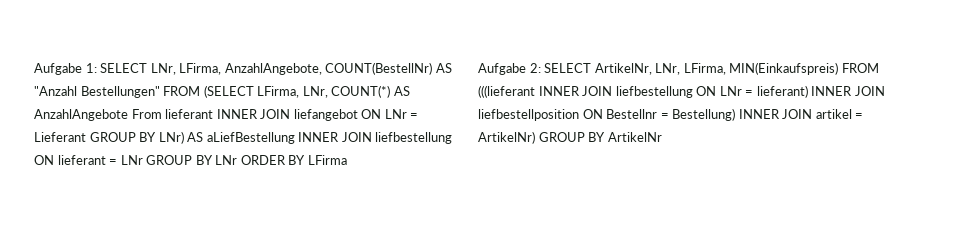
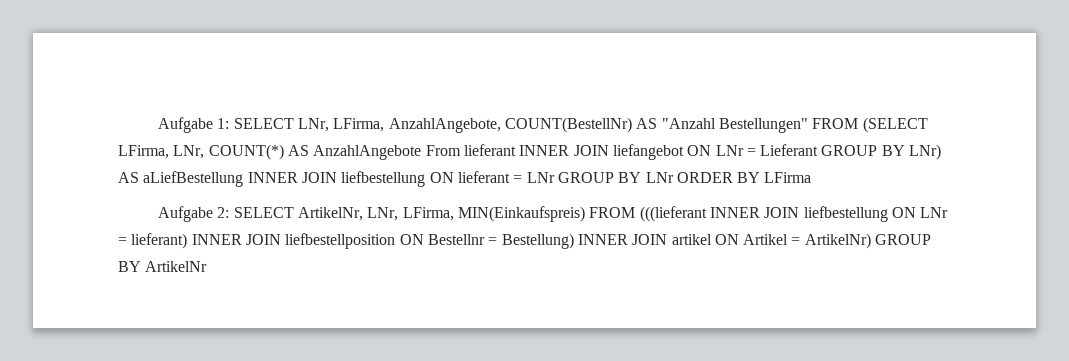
- Aufgabe 2: SELECT ArtikelNr, LNr, LFirma, MIN(Einkaufspreis) FROM (((lieferant INNER JOIN liefbestellung ON LNr = lieferant) INNER JOIN liefbestellposition ON Bestellnr = Bestellung) INNER JOIN artikel = ArtikelNr) GROUP BY ArtikelNr
+ Aufgabe 2: SELECT ArtikelNr, LNr, LFirma, MIN(Einkaufspreis) FROM (((lieferant INNER JOIN liefbestellung ON LNr = lieferant) INNER JOIN liefbestellposition ON Bestellnr = Bestellung) INNER JOIN artikel ON Artikel = ArtikelNr) GROUP BY ArtikelNr

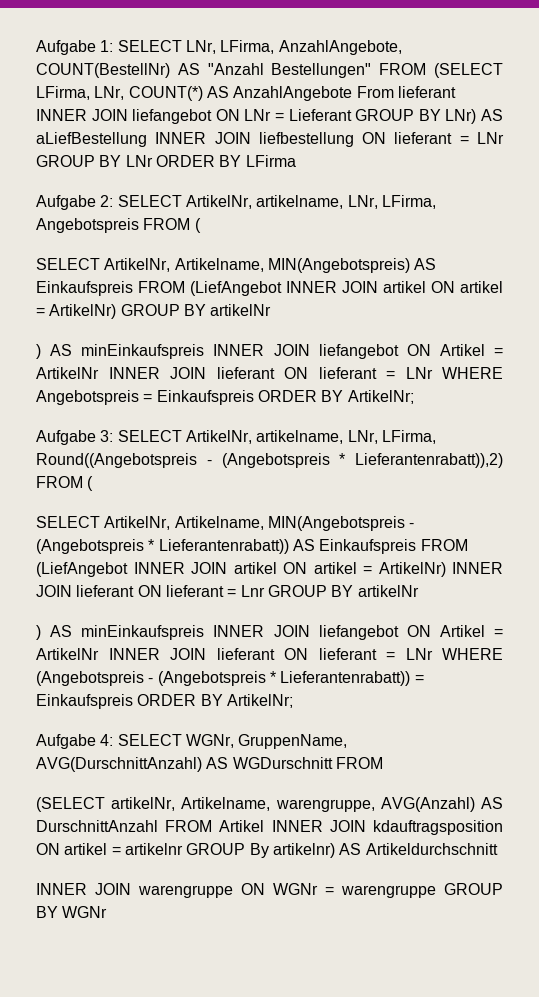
- Aufgabe 2: SELECT ArtikelNr, LNr, LFirma, MIN(Einkaufspreis) FROM (((lieferant INNER JOIN liefbestellung ON LNr = lieferant) INNER JOIN liefbestellposition ON Bestellnr = Bestellung) INNER JOIN artikel ON Artikel = ArtikelNr) GROUP BY ArtikelNr
+ Aufgabe 2: SELECT ArtikelNr, artikelname, LNr, LFirma, Angebotspreis FROM (
+ SELECT ArtikelNr, Artikelname, MIN(Angebotspreis) AS Einkaufspreis FROM (LiefAngebot INNER JOIN artikel ON artikel = ArtikelNr) GROUP BY artikelNr
+ ) AS minEinkaufspreis INNER JOIN liefangebot ON Artikel = ArtikelNr INNER JOIN lieferant ON lieferant = LNr WHERE Angebotspreis = Einkaufspreis ORDER BY ArtikelNr;
+ Aufgabe 3: SELECT ArtikelNr, artikelname, LNr, LFirma, Round((Angebotspreis - (Angebotspreis * Lieferantenrabatt)),2) FROM (
+ SELECT ArtikelNr, Artikelname, MIN(Angebotspreis - (Angebotspreis * Lieferantenrabatt)) AS Einkaufspreis FROM (LiefAngebot INNER JOIN artikel ON artikel = ArtikelNr) INNER JOIN lieferant ON lieferant = Lnr GROUP BY artikelNr
+ ) AS minEinkaufspreis INNER JOIN liefangebot ON Artikel = ArtikelNr INNER JOIN lieferant ON lieferant = LNr WHERE (Angebotspreis - (Angebotspreis * Lieferantenrabatt)) = Einkaufspreis ORDER BY ArtikelNr;
+ Aufgabe 4: SELECT WGNr, GruppenName, AVG(DurschnittAnzahl) AS WGDurschnitt FROM
+ (SELECT artikelNr, Artikelname, warengruppe, AVG(Anzahl) AS DurschnittAnzahl FROM Artikel INNER JOIN kdauftragsposition ON artikel = artikelnr GROUP By artikelnr) AS Artikeldurchschnitt
+ INNER JOIN warengruppe ON WGNr = warengruppe GROUP BY WGNr

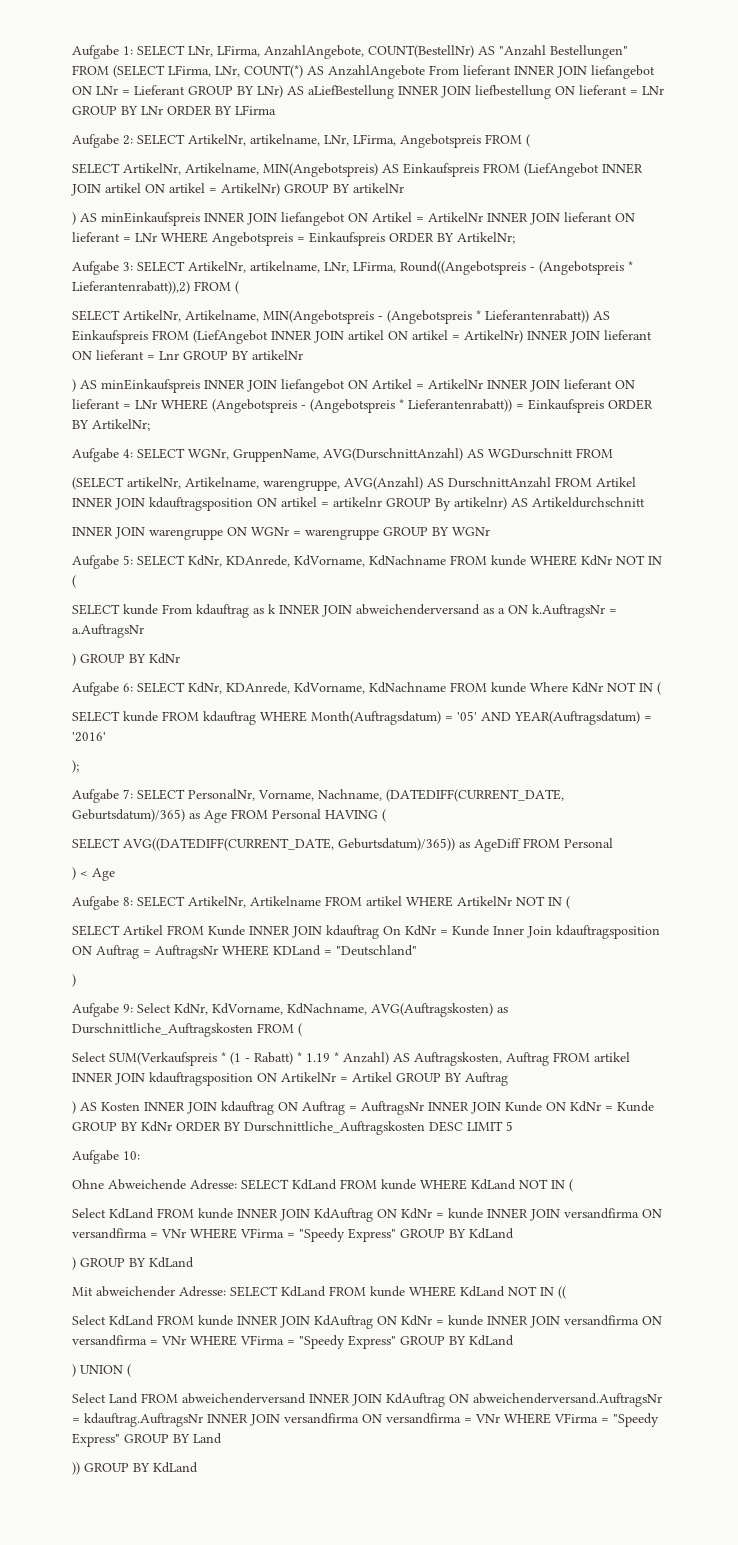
+ Aufgabe 5: SELECT KdNr, KDAnrede, KdVorname, KdNachname FROM kunde WHERE KdNr NOT IN (
+ SELECT kunde From kdauftrag as k INNER JOIN abweichenderversand as a ON k.AuftragsNr = a.AuftragsNr
+ ) GROUP BY KdNr
+ Aufgabe 6: SELECT KdNr, KDAnrede, KdVorname, KdNachname FROM kunde Where KdNr NOT IN (
+ SELECT kunde FROM kdauftrag WHERE Month(Auftragsdatum) = '05' AND YEAR(Auftragsdatum) = '2016'
+ );
+ Aufgabe 7: SELECT PersonalNr, Vorname, Nachname, (DATEDIFF(CURRENT_DATE, Geburtsdatum)/365) as Age FROM Personal HAVING (
+ SELECT AVG((DATEDIFF(CURRENT_DATE, Geburtsdatum)/365)) as AgeDiff FROM Personal
+ ) < Age
+ Aufgabe 8: SELECT ArtikelNr, Artikelname FROM artikel WHERE ArtikelNr NOT IN (
+ SELECT Artikel FROM Kunde INNER JOIN kdauftrag On KdNr = Kunde Inner Join kdauftragsposition ON Auftrag = AuftragsNr WHERE KDLand = "Deutschland"
+ )
+ Aufgabe 9: Select KdNr, KdVorname, KdNachname, AVG(Auftragskosten) as Durschnittliche_Auftragskosten FROM (
+ Select SUM(Verkaufspreis * (1 - Rabatt) * 1.19 * Anzahl) AS Auftragskosten, Auftrag FROM artikel INNER JOIN kdauftragsposition ON ArtikelNr = Artikel GROUP BY Auftrag
+ ) AS Kosten INNER JOIN kdauftrag ON Auftrag = AuftragsNr INNER JOIN Kunde ON KdNr = Kunde GROUP BY KdNr ORDER BY Durschnittliche_Auftragskosten DESC LIMIT 5
+ Aufgabe 10:
+ Ohne Abweichende Adresse: SELECT KdLand FROM kunde WHERE KdLand NOT IN (
+ Select KdLand FROM kunde INNER JOIN KdAuftrag ON KdNr = kunde INNER JOIN versandfirma ON versandfirma = VNr WHERE VFirma = "Speedy Express" GROUP BY KdLand
+ ) GROUP BY KdLand
+ Mit abweichender Adresse: SELECT KdLand FROM kunde WHERE KdLand NOT IN ((
+ Select KdLand FROM kunde INNER JOIN KdAuftrag ON KdNr = kunde INNER JOIN versandfirma ON versandfirma = VNr WHERE VFirma = "Speedy Express" GROUP BY KdLand
+ ) UNION (
+ Select Land FROM abweichenderversand INNER JOIN KdAuftrag ON abweichenderversand.AuftragsNr = kdauftrag.AuftragsNr INNER JOIN versandfirma ON versandfirma = VNr WHERE VFirma = "Speedy Express" GROUP BY Land
+ )) GROUP BY KdLand

